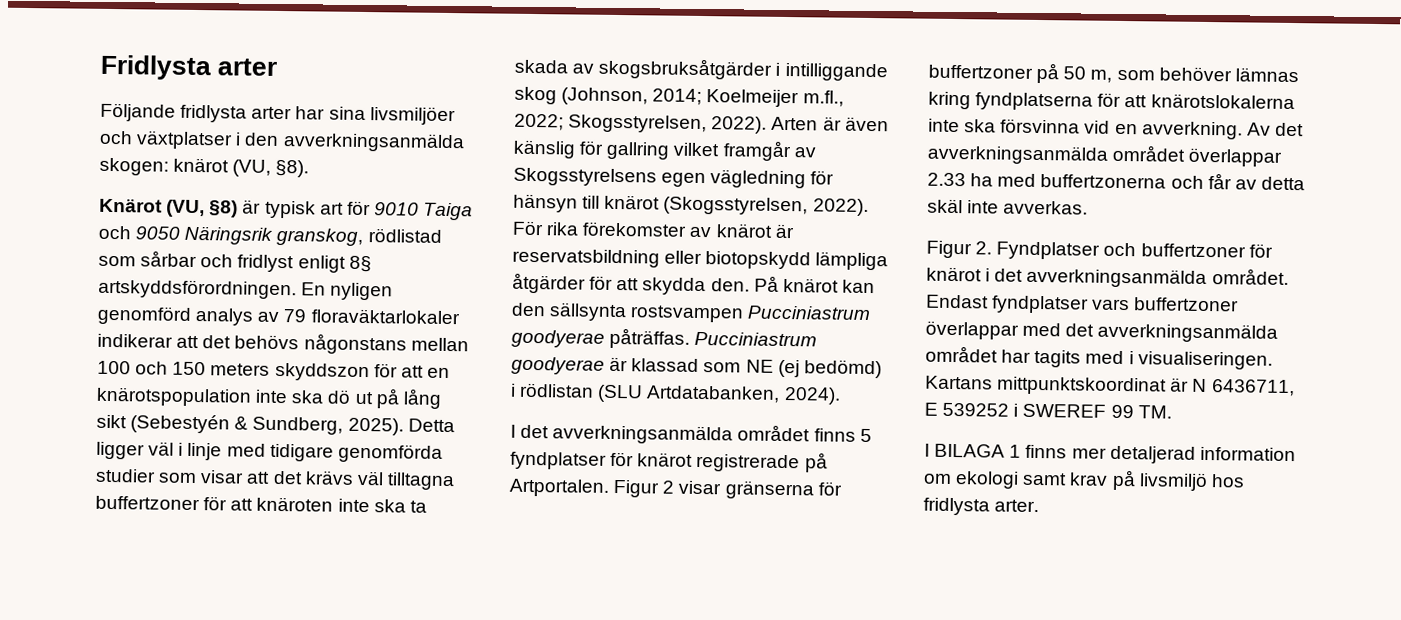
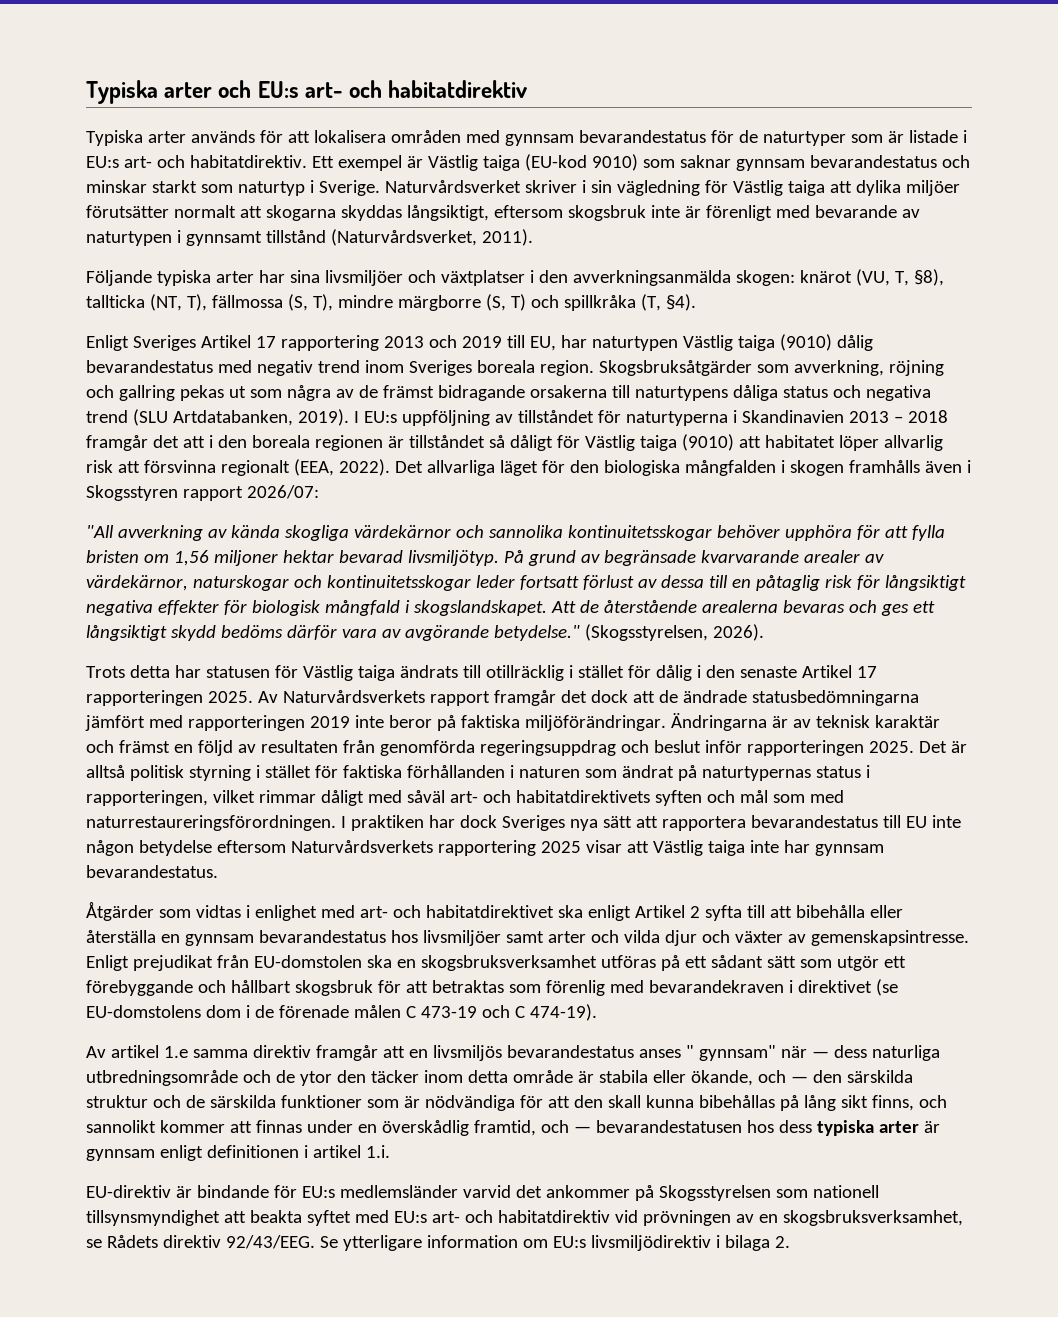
- Fridlysta arter
+ Typiska arter och EU:s art- och habitatdirektiv
+ Typiska arter används för att lokalisera områden med gynnsam bevarandestatus för de naturtyper som är listade i EU:s art- och habitatdirektiv. Ett exempel är Västlig taiga (EU-kod 9010) som saknar gynnsam bevarandestatus och minskar starkt som naturtyp i Sverige. Naturvårdsverket skriver i sin vägledning för Västlig taiga att dylika miljöer förutsätter normalt att skogarna skyddas långsiktigt, eftersom skogsbruk inte är förenligt med bevarande av naturtypen i gynnsamt tillstånd (Naturvårdsverket, 2011).
- Följande fridlysta arter har sina livsmiljöer och växtplatser i den avverkningsanmälda skogen: knärot (VU, §8).
- Knärot (VU, §8) är typisk art för 9010 Taiga och 9050 Näringsrik granskog, rödlistad som sårbar och fridlyst enligt 8§ artskyddsförordningen. En nyligen genomförd analys av 79 floraväktarlokaler indikerar att det behövs någonstans mellan 100 och 150 meters skyddszon för att en knärotspopulation inte ska dö ut på lång sikt (Sebestyén & Sundberg, 2025). Detta ligger väl i linje med tidigare genomförda studier som visar att det krävs väl tilltagna buffertzoner för att knäroten inte ska ta skada av skogsbruksåtgärder i intilliggande skog (Johnson, 2014; Koelmeijer m.fl., 2022; Skogsstyrelsen, 2022). Arten är även känslig för gallring vilket framgår av Skogsstyrelsens egen vägledning för hänsyn till knärot (Skogsstyrelsen, 2022). För rika förekomster av knärot är reservatsbildning eller biotopskydd lämpliga åtgärder för att skydda den. På knärot kan den sällsynta rostsvampen Pucciniastrum goodyerae påträffas. Pucciniastrum goodyerae är klassad som NE (ej bedömd) i rödlistan (SLU Artdatabanken, 2024).
- I det avverkningsanmälda området finns 5 fyndplatser för knärot registrerade på Artportalen. Figur 2 visar gränserna för buffertzoner på 50 m, som behöver lämnas kring fyndplatserna för att knärotslokalerna inte ska försvinna vid en avverkning. Av det avverkningsanmälda området överlappar 2.33 ha med buffertzonerna och får av detta skäl inte avverkas.
- Figur 2. Fyndplatser och buffertzoner för knärot i det avverkningsanmälda området. Endast fyndplatser vars buffertzoner överlappar med det avverkningsanmälda området har tagits med i visualiseringen. Kartans mittpunktskoordinat är N 6436711, E 539252 i SWEREF 99 TM.
- I BILAGA 1 finns mer detaljerad information om ekologi samt krav på livsmiljö hos fridlysta arter.
+ Följande typiska arter har sina livsmiljöer och växtplatser i den avverkningsanmälda skogen: knärot (VU, T, §8), tallticka (NT, T), fällmossa (S, T), mindre märgborre (S, T) och spillkråka (T, §4).
+ Enligt Sveriges Artikel 17 rapportering 2013 och 2019 till EU, har naturtypen Västlig taiga (9010) dålig bevarandestatus med negativ trend inom Sveriges boreala region. Skogsbruksåtgärder som avverkning, röjning och gallring pekas ut som några av de främst bidragande orsakerna till naturtypens dåliga status och negativa trend (SLU Artdatabanken, 2019). I EU:s uppföljning av tillståndet för naturtyperna i Skandinavien 2013 – 2018 framgår det att i den boreala regionen är tillståndet så dåligt för Västlig taiga (9010) att habitatet löper allvarlig risk att försvinna regionalt (EEA, 2022). Det allvarliga läget för den biologiska mångfalden i skogen framhålls även i Skogsstyren rapport 2026/07:
+ "All avverkning av kända skogliga värdekärnor och sannolika kontinuitetsskogar behöver upphöra för att fylla bristen om 1,56 miljoner hektar bevarad livsmiljötyp. På grund av begränsade kvarvarande arealer av värdekärnor, naturskogar och kontinuitetsskogar leder fortsatt förlust av dessa till en påtaglig risk för långsiktigt negativa effekter för biologisk mångfald i skogslandskapet. Att de återstående arealerna bevaras och ges ett långsiktigt skydd bedöms därför vara av avgörande betydelse." (Skogsstyrelsen, 2026).
+ Trots detta har statusen för Västlig taiga ändrats till otillräcklig i stället för dålig i den senaste Artikel 17 rapporteringen 2025. Av Naturvårdsverkets rapport framgår det dock att de ändrade statusbedömningarna jämfört med rapporteringen 2019 inte beror på faktiska miljöförändringar. Ändringarna är av teknisk karaktär och främst en följd av resultaten från genomförda regeringsuppdrag och beslut inför rapporteringen 2025. Det är alltså politisk styrning i stället för faktiska förhållanden i naturen som ändrat på naturtypernas status i rapporteringen, vilket rimmar dåligt med såväl art- och habitatdirektivets syften och mål som med naturrestaureringsförordningen. I praktiken har dock Sveriges nya sätt att rapportera bevarandestatus till EU inte någon betydelse eftersom Naturvårdsverkets rapportering 2025 visar att Västlig taiga inte har gynnsam bevarandestatus.
+ Åtgärder som vidtas i enlighet med art- och habitatdirektivet ska enligt Artikel 2 syfta till att bibehålla eller återställa en gynnsam bevarandestatus hos livsmiljöer samt arter och vilda djur och växter av gemenskapsintresse. Enligt prejudikat från EU-domstolen ska en skogsbruksverksamhet utföras på ett sådant sätt som utgör ett förebyggande och hållbart skogsbruk för att betraktas som förenlig med bevarandekraven i direktivet (se EU-domstolens dom i de förenade målen C 473-19 och C 474-19).
+ Av artikel 1.e samma direktiv framgår att en livsmiljös bevarandestatus anses " gynnsam" när — dess naturliga utbredningsområde och de ytor den täcker inom detta område är stabila eller ökande, och — den särskilda struktur och de särskilda funktioner som är nödvändiga för att den skall kunna bibehållas på lång sikt finns, och sannolikt kommer att finnas under en överskådlig framtid, och — bevarandestatusen hos dess typiska arter är gynnsam enligt definitionen i artikel 1.i.
+ EU-direktiv är bindande för EU:s medlemsländer varvid det ankommer på Skogsstyrelsen som nationell tillsynsmyndighet att beakta syftet med EU:s art- och habitatdirektiv vid prövningen av en skogsbruksverksamhet, se Rådets direktiv 92/43/EEG. Se ytterligare information om EU:s livsmiljödirektiv i bilaga 2.

